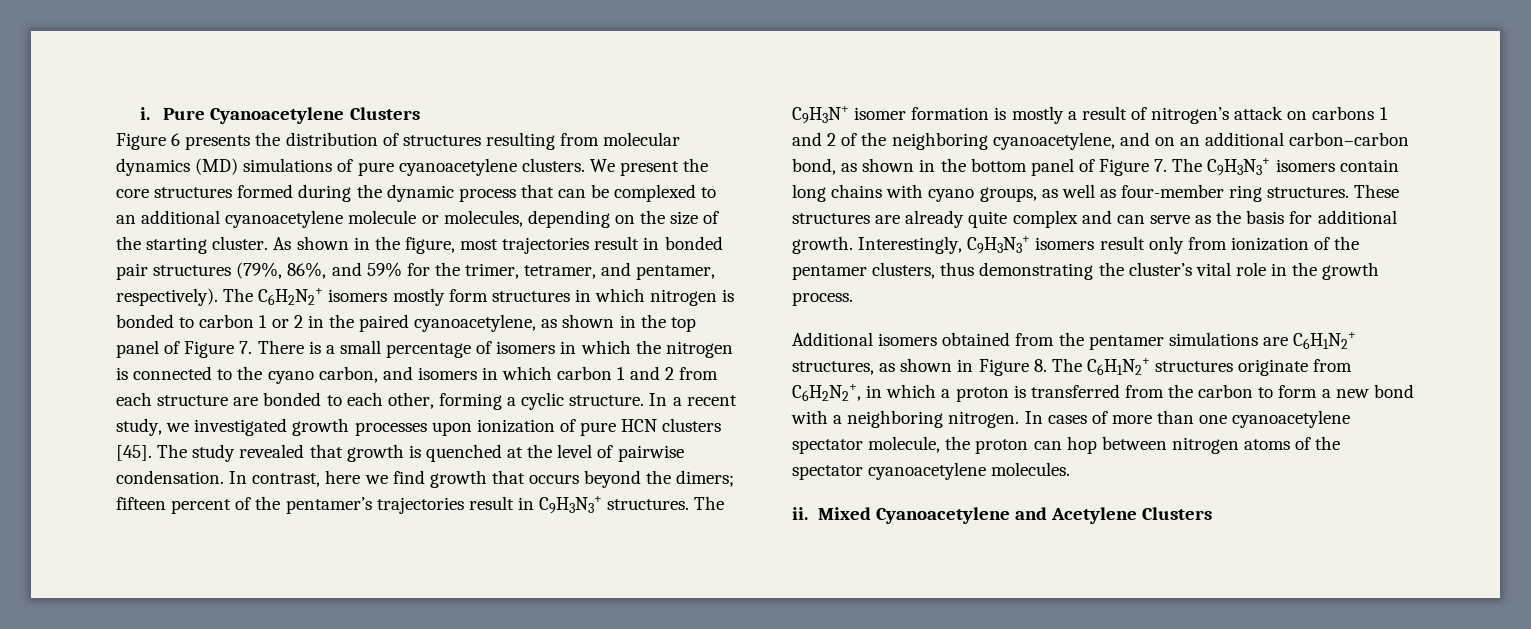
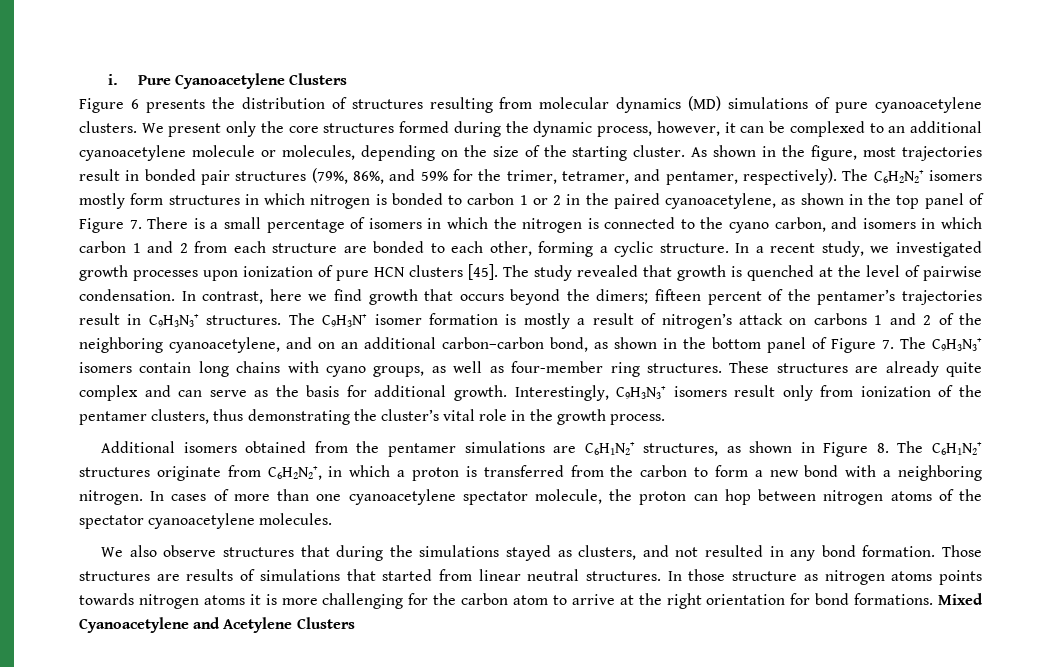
- We present the core structures formed during the dynamic process that can be complexed to an additional cyanoacetylene molecule or molecules, depending on the size of the starting cluster.
+ We present only the core structures formed during the dynamic process, however, it can be complexed to an additional cyanoacetylene molecule or molecules, depending on the size of the starting cluster.
- ii.
+ We also observe structures that during the simulations stayed as clusters, and not resulted in any bond formation. Those structures are results of simulations that started from linear neutral structures. In those structure as nitrogen atoms points towards nitrogen atoms it is more challenging for the carbon atom to arrive at the right orientation for bond formations.

